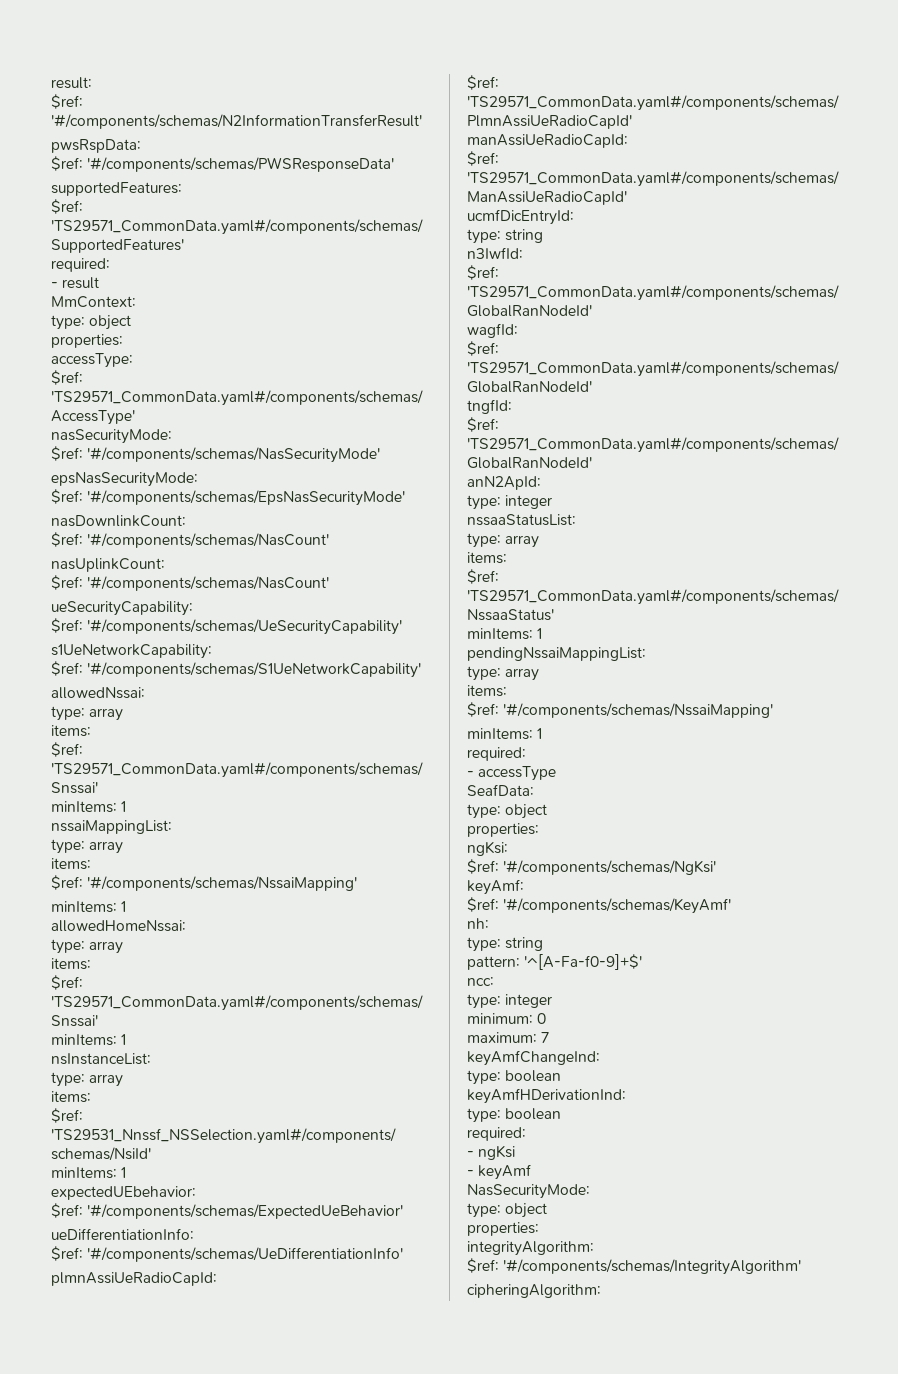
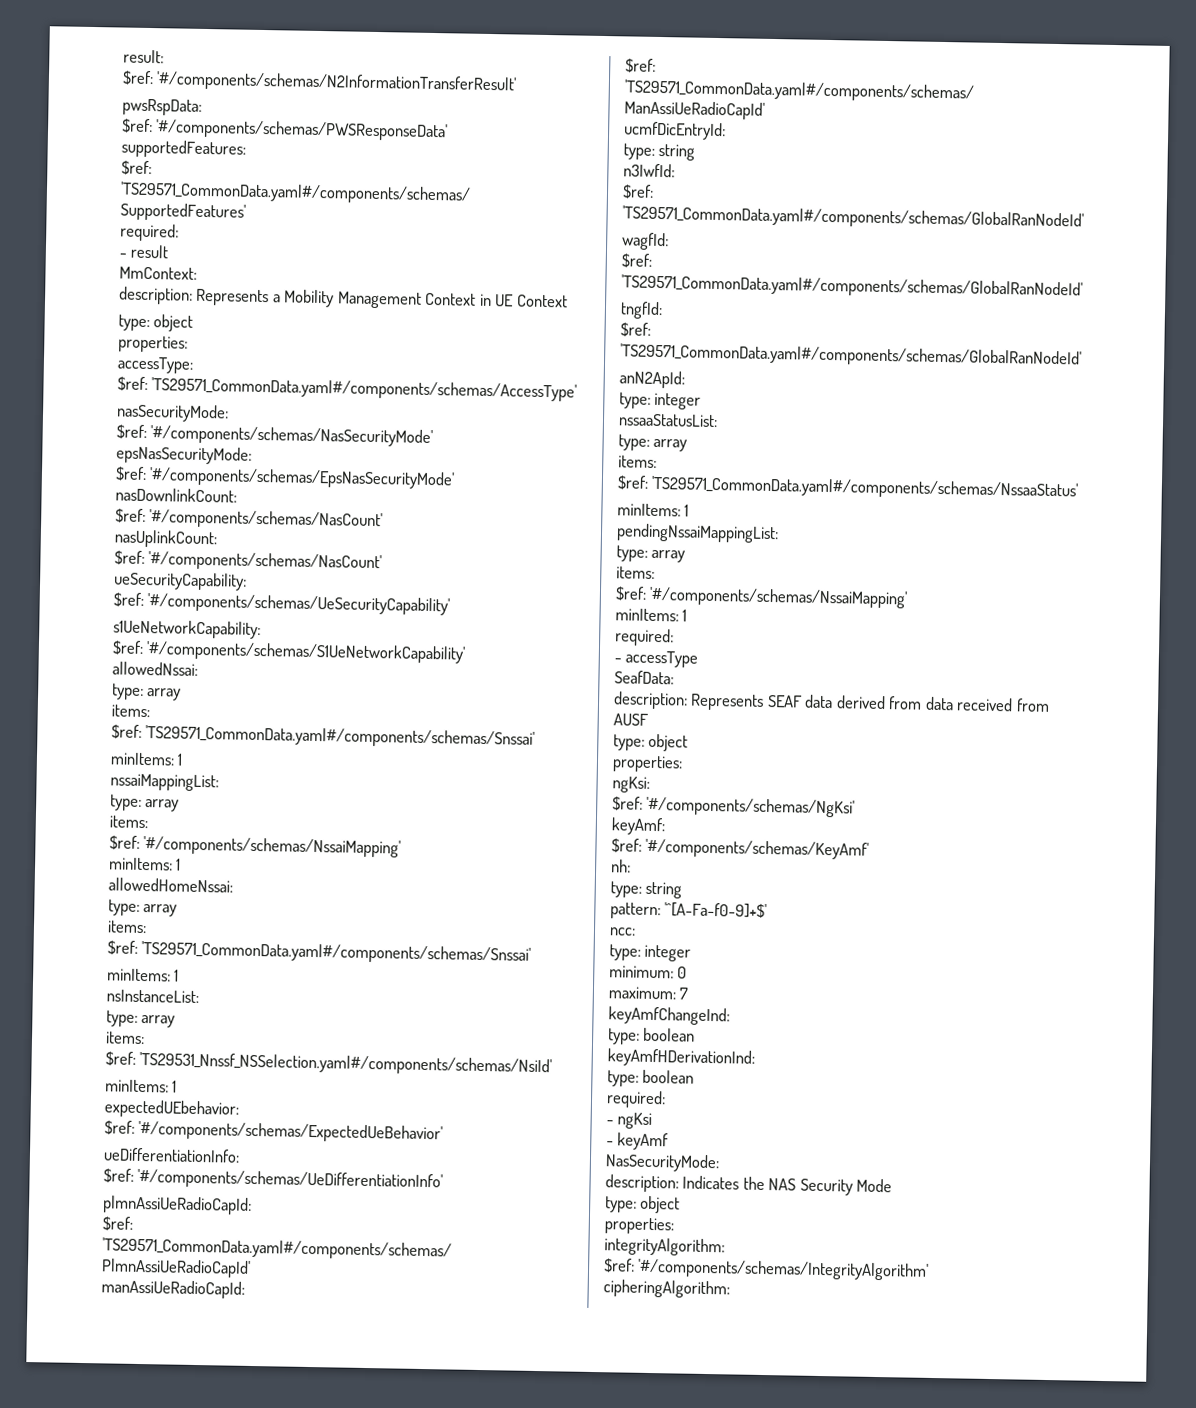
+ description: Represents a Mobility Management Context in UE Context
+ description: Represents SEAF data derived from data received from AUSF
+ description: Indicates the NAS Security Mode

